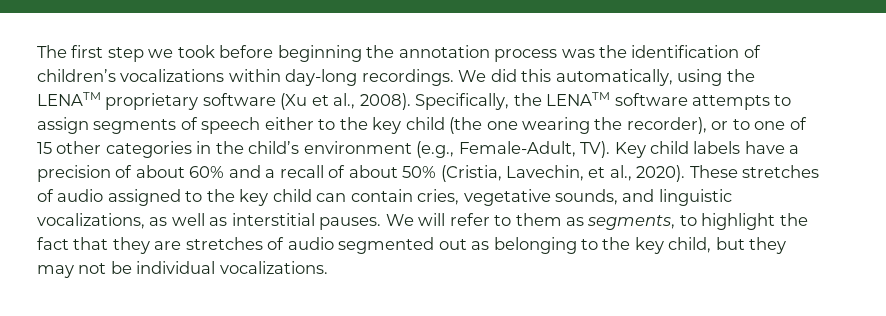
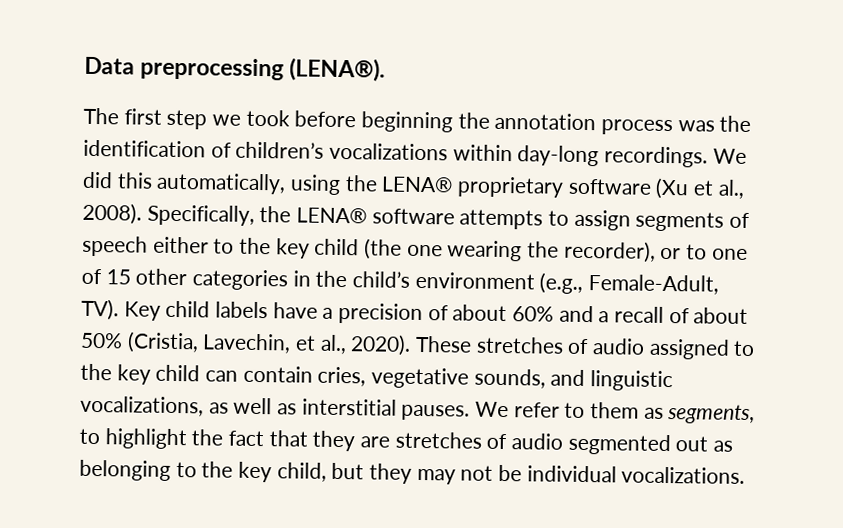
+ Data preprocessing (LENA®).
- We did this automatically, using the LENATM proprietary software (Xu et al., 2008).
+ We did this automatically, using the LENA® proprietary software (Xu et al., 2008).
- Specifically, the LENATM software attempts to assign segments of speech either to the key child (the one wearing the recorder), or to one of 15 other categories in the child’s environment (e.g., Female-Adult, TV). Key child labels have a precision of about 60% and a recall of about 50% (Cristia, Lavechin, et al., 2020).
+ Specifically, the LENA® software attempts to assign segments of speech either to the key child (the one wearing the recorder), or to one of 15 other categories in the child’s environment (e.g., Female-Adult, TV). Key child labels have a precision of about 60% and a recall of about 50% (Cristia, Lavechin, et al., 2020).
- We will refer to them as segments, to highlight the fact that they are stretches of audio segmented out as belonging to the key child, but they may not be individual vocalizations.
+ We refer to them as segments, to highlight the fact that they are stretches of audio segmented out as belonging to the key child, but they may not be individual vocalizations.

